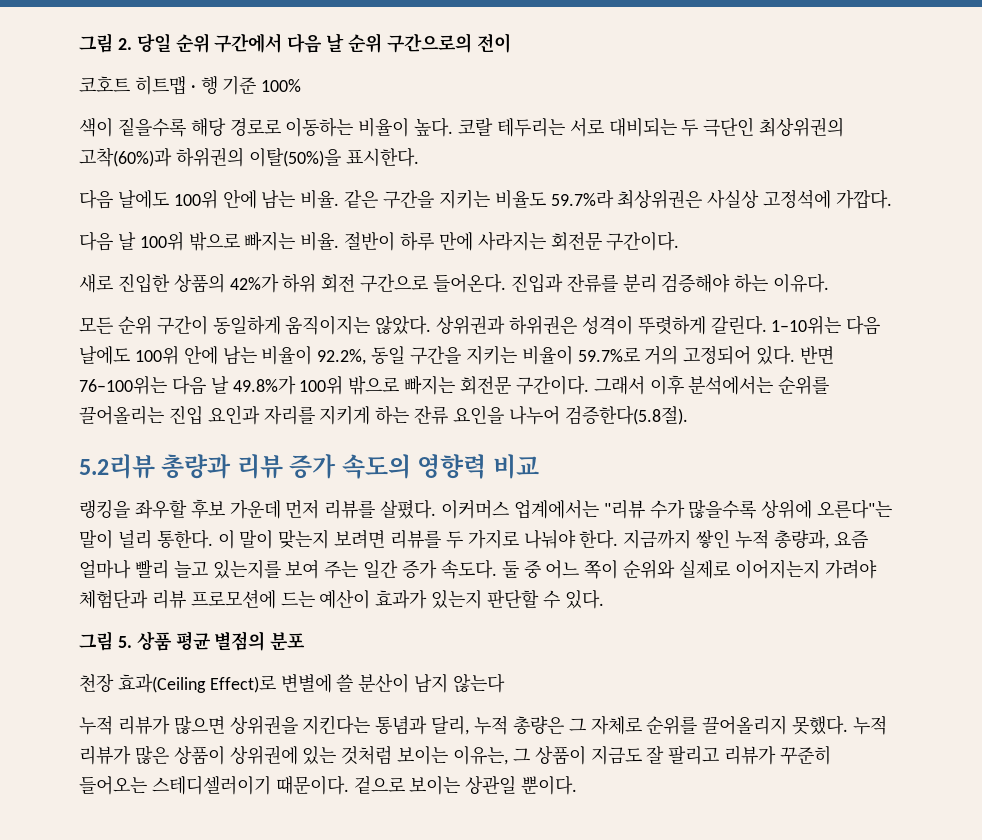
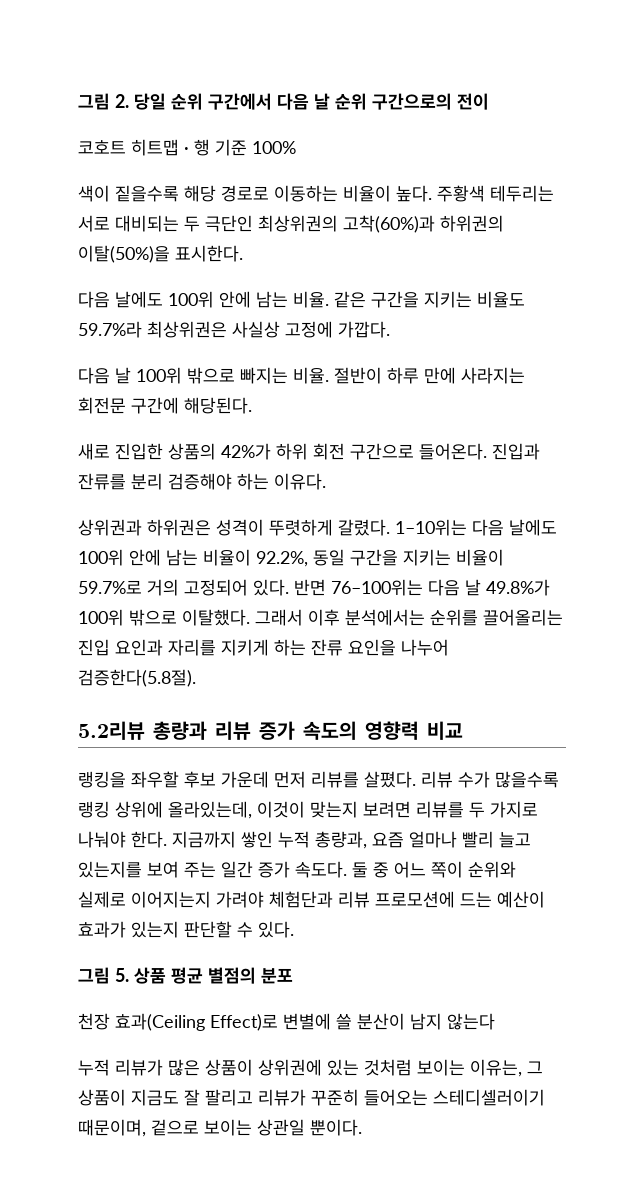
- 코랄 테두리는 서로 대비되는 두 극단인 최상위권의 고착(60%)과 하위권의 이탈(50%)을 표시한다.
+ 주황색 테두리는 서로 대비되는 두 극단인 최상위권의 고착(60%)과 하위권의 이탈(50%)을 표시한다.
- 같은 구간을 지키는 비율도 59.7%라 최상위권은 사실상 고정석에 가깝다.
+ 같은 구간을 지키는 비율도 59.7%라 최상위권은 사실상 고정에 가깝다.
- 절반이 하루 만에 사라지는 회전문 구간이다.
+ 절반이 하루 만에 사라지는 회전문 구간에 해당된다.
- 모든 순위 구간이 동일하게 움직이지는 않았다. 상위권과 하위권은 성격이 뚜렷하게 갈린다.
+ 상위권과 하위권은 성격이 뚜렷하게 갈렸다.
- 반면 76–100위는 다음 날 49.8%가 100위 밖으로 빠지는 회전문 구간이다.
+ 반면 76–100위는 다음 날 49.8%가 100위 밖으로 이탈했다.
- 이커머스 업계에서는 "리뷰 수가 많을수록 상위에 오른다"는 말이 널리 통한다. 이 말이 맞는지 보려면 리뷰를 두 가지로 나눠야 한다.
+ 리뷰 수가 많을수록 랭킹 상위에 올라있는데, 이것이 맞는지 보려면 리뷰를 두 가지로 나눠야 한다.
- 누적 리뷰가 많으면 상위권을 지킨다는 통념과 달리, 누적 총량은 그 자체로 순위를 끌어올리지 못했다. 누적 리뷰가 많은 상품이 상위권에 있는 것처럼 보이는 이유는, 그 상품이 지금도 잘 팔리고 리뷰가 꾸준히 들어오는 스테디셀러이기 때문이다. 겉으로 보이는 상관일 뿐이다.
+ 누적 리뷰가 많은 상품이 상위권에 있는 것처럼 보이는 이유는, 그 상품이 지금도 잘 팔리고 리뷰가 꾸준히 들어오는 스테디셀러이기 때문이며, 겉으로 보이는 상관일 뿐이다.

